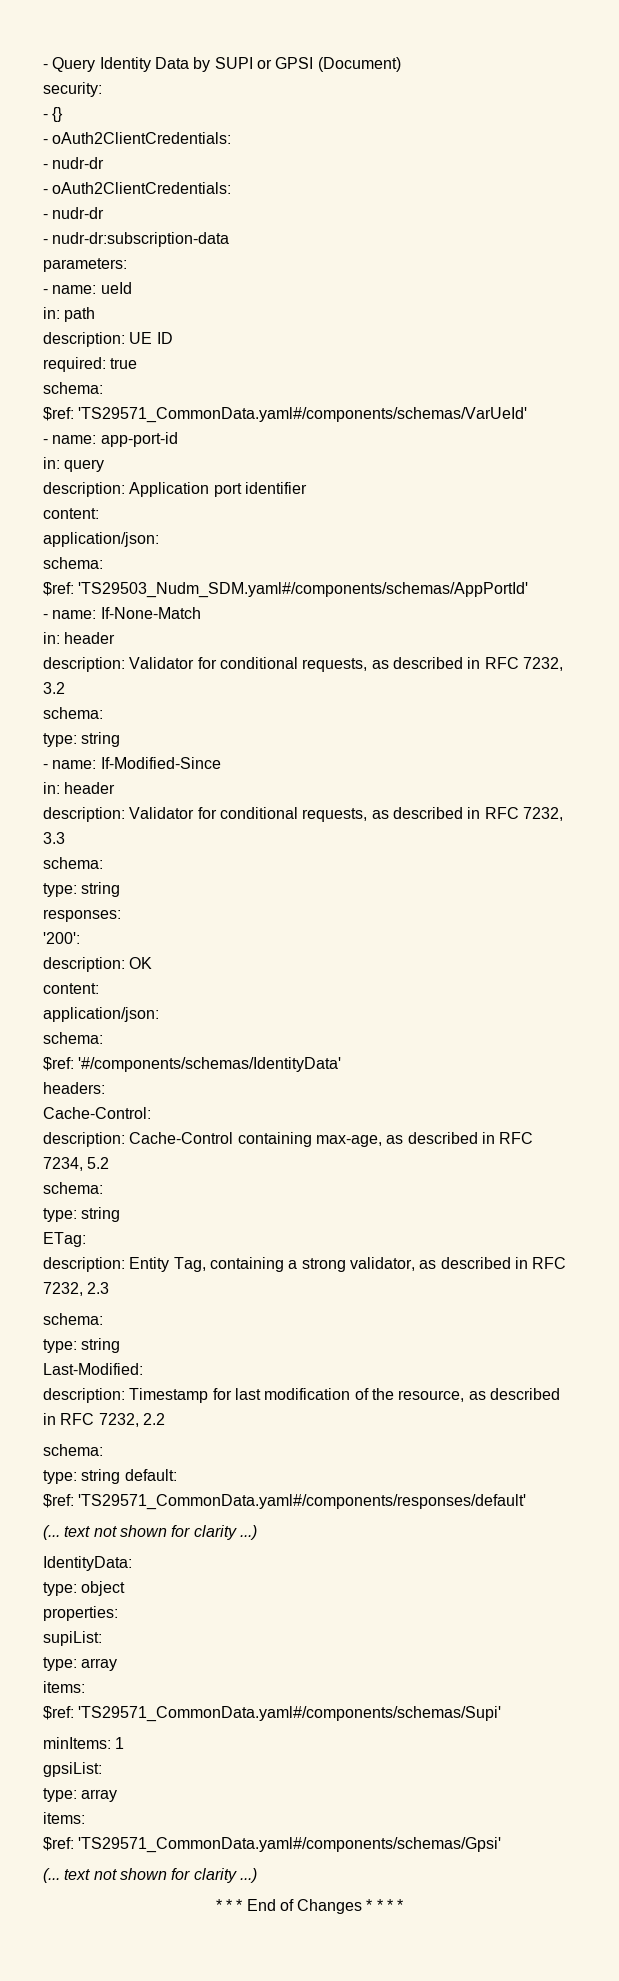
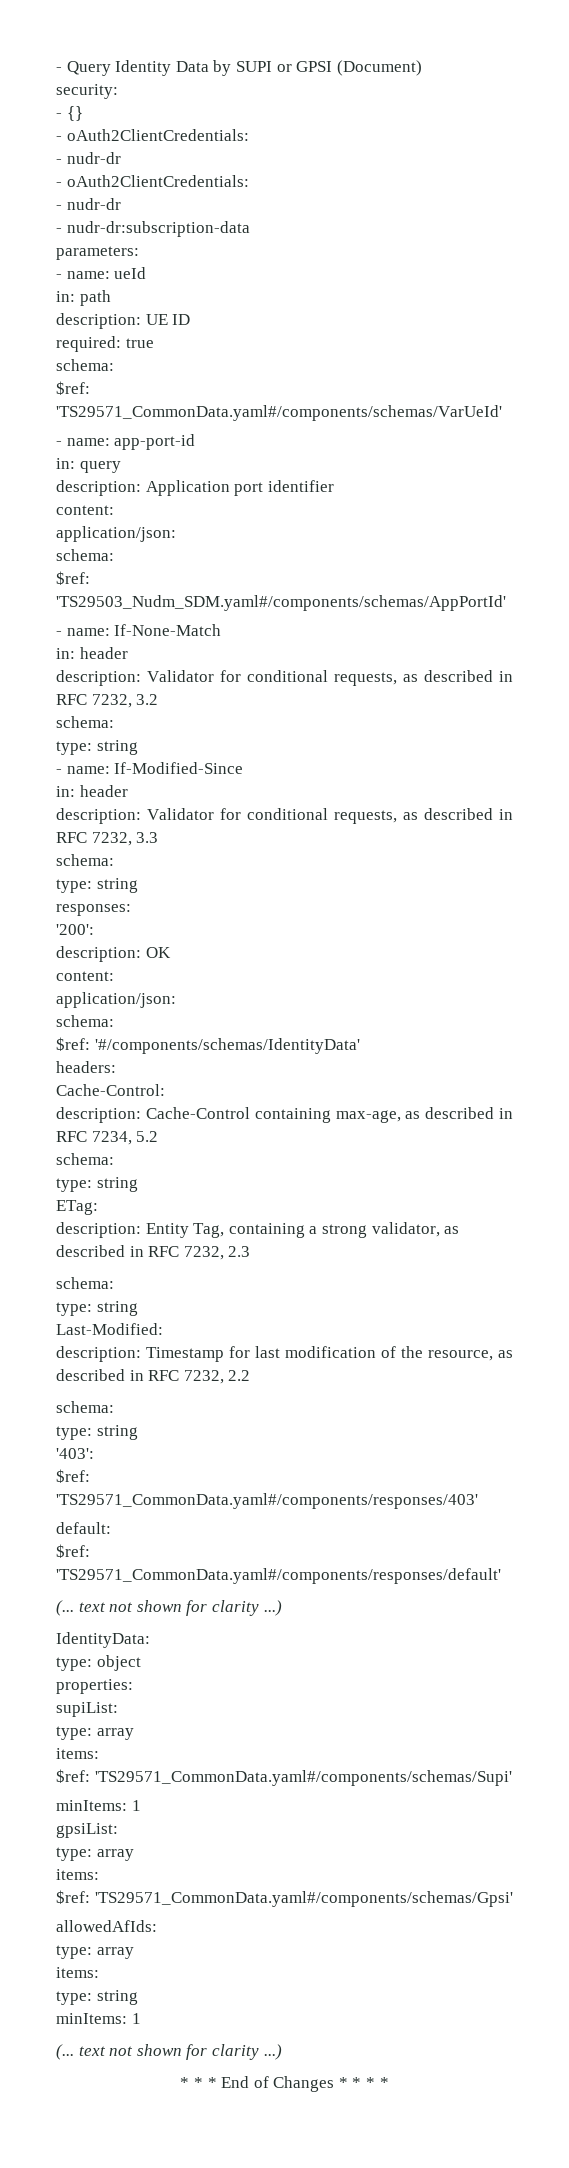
  description: Timestamp for last modification of the resource, as described in RFC 7232, 2.2
  schema:
- type: string default:
+ type: string
+ '403':
+ $ref: 'TS29571_CommonData.yaml#/components/responses/403'
+ default:
+ allowedAfIds:
+ type: array
+ items:
+ type: string
+ minItems: 1

